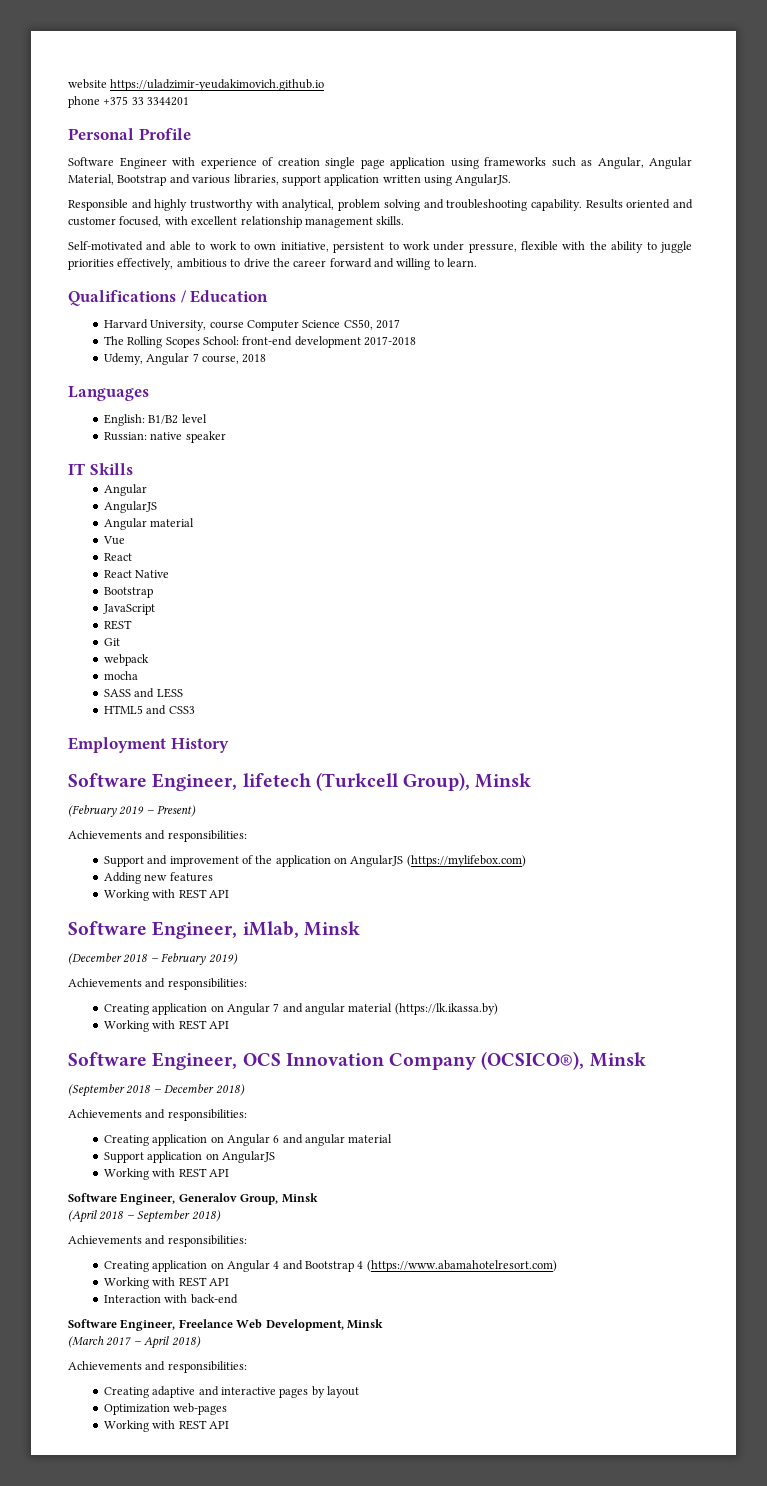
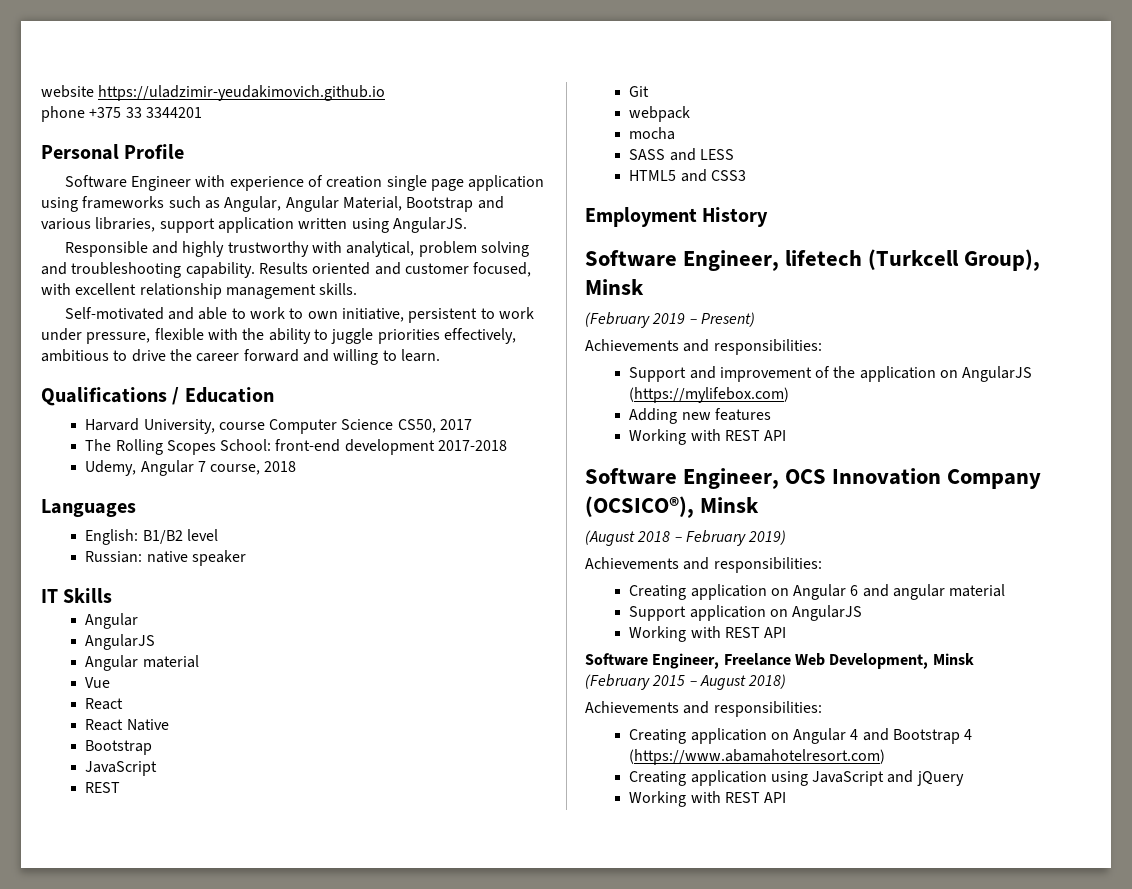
- Software Engineer, iMlab, Minsk
- (December 2018 – February 2019)
- Achievements and responsibilities:
- Creating application on Angular 7 and angular material (https://lk.ikassa.by)
- Working with REST API
- (September 2018 – December 2018)
+ (August 2018 – February 2019)
- Software Engineer, Generalov Group, Minsk
- (April 2018 – September 2018)
+ Software Engineer, Freelance Web Development, Minsk
+ (February 2015 – August 2018)
  Creating application on Angular 4 and Bootstrap 4 (https://www.abamahotelresort.com)
- Working with REST API
- Interaction with back-end
- Software Engineer, Freelance Web Development, Minsk
- (March 2017 – April 2018)
- Achievements and responsibilities:
- Creating adaptive and interactive pages by layout
- Optimization web-pages
+ Creating application using JavaScript and jQuery

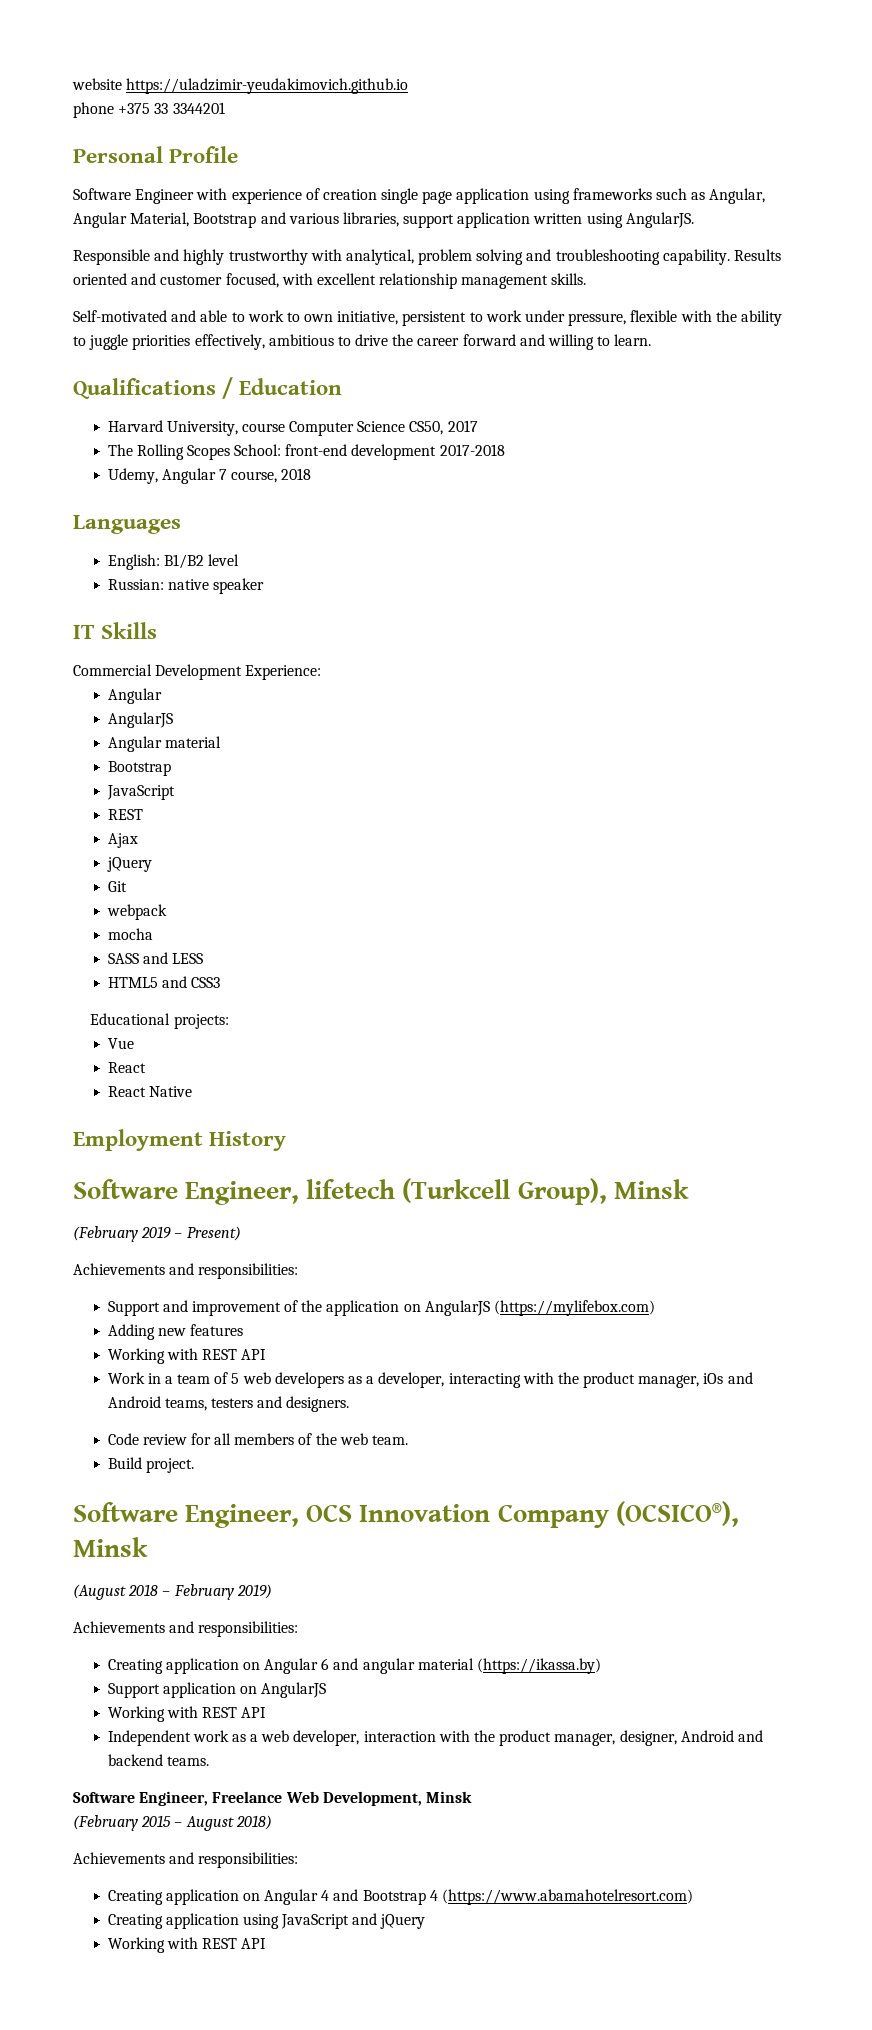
+ Commercial Development Experience:
- Vue
- React
- React Native
+ Ajax
+ jQuery
+ Educational projects:
+ Vue
+ React
+ React Native
+ Work in a team of 5 web developers as a developer, interacting with the product manager, iOs and Android teams, testers and designers.
+ Code review for all members of the web team.
+ Build project.
- Creating application on Angular 6 and angular material
+ Creating application on Angular 6 and angular material (https://ikassa.by)
+ Independent work as a web developer, interaction with the product manager, designer, Android and backend teams.

